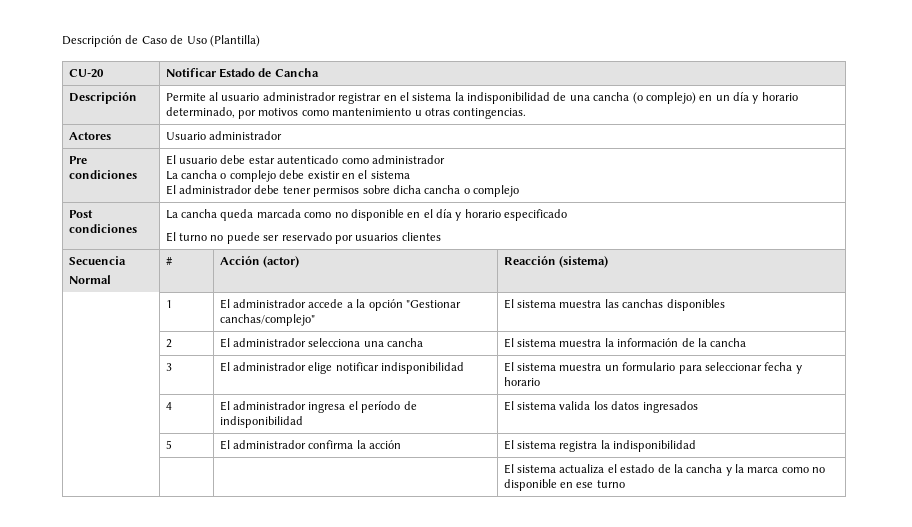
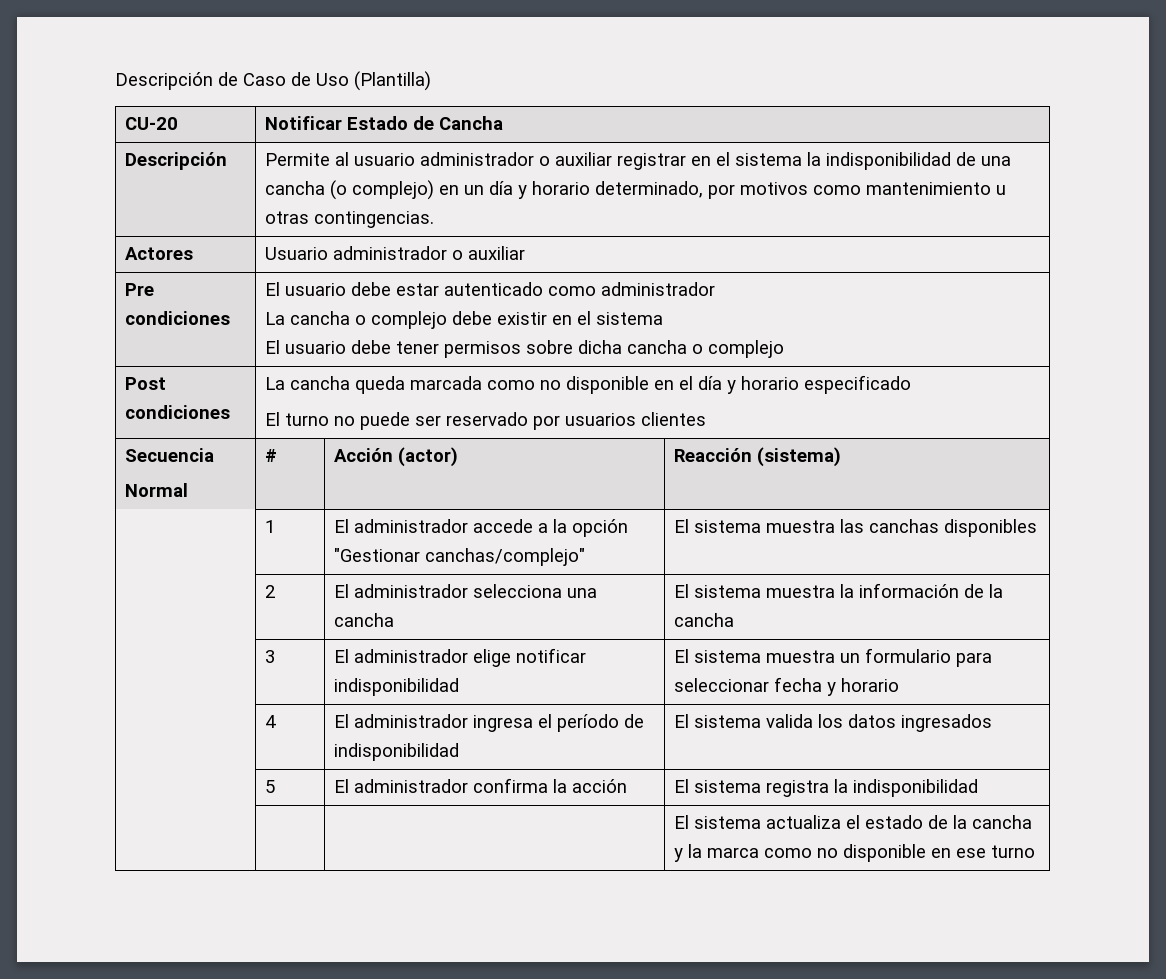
- Descripción | Permite al usuario administrador registrar en el sistema la indisponibilidad de una cancha (o complejo) en un día y horario determinado, por motivos como mantenimiento u otras contingencias.
+ Descripción | Permite al usuario administrador o auxiliar registrar en el sistema la indisponibilidad de una cancha (o complejo) en un día y horario determinado, por motivos como mantenimiento u otras contingencias.
- Actores | Usuario administrador
+ Actores | Usuario administrador o auxiliar
  Pre condiciones | El usuario debe estar autenticado como administrador
  La cancha o complejo debe existir en el sistema
- El administrador debe tener permisos sobre dicha cancha o complejo
+ El usuario debe tener permisos sobre dicha cancha o complejo

